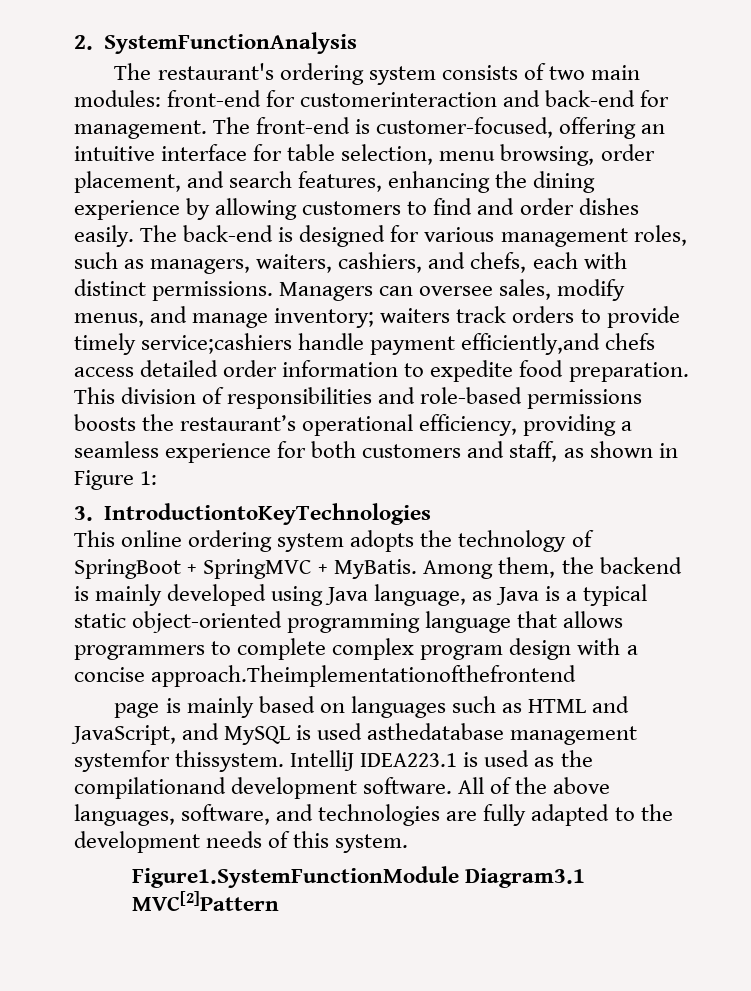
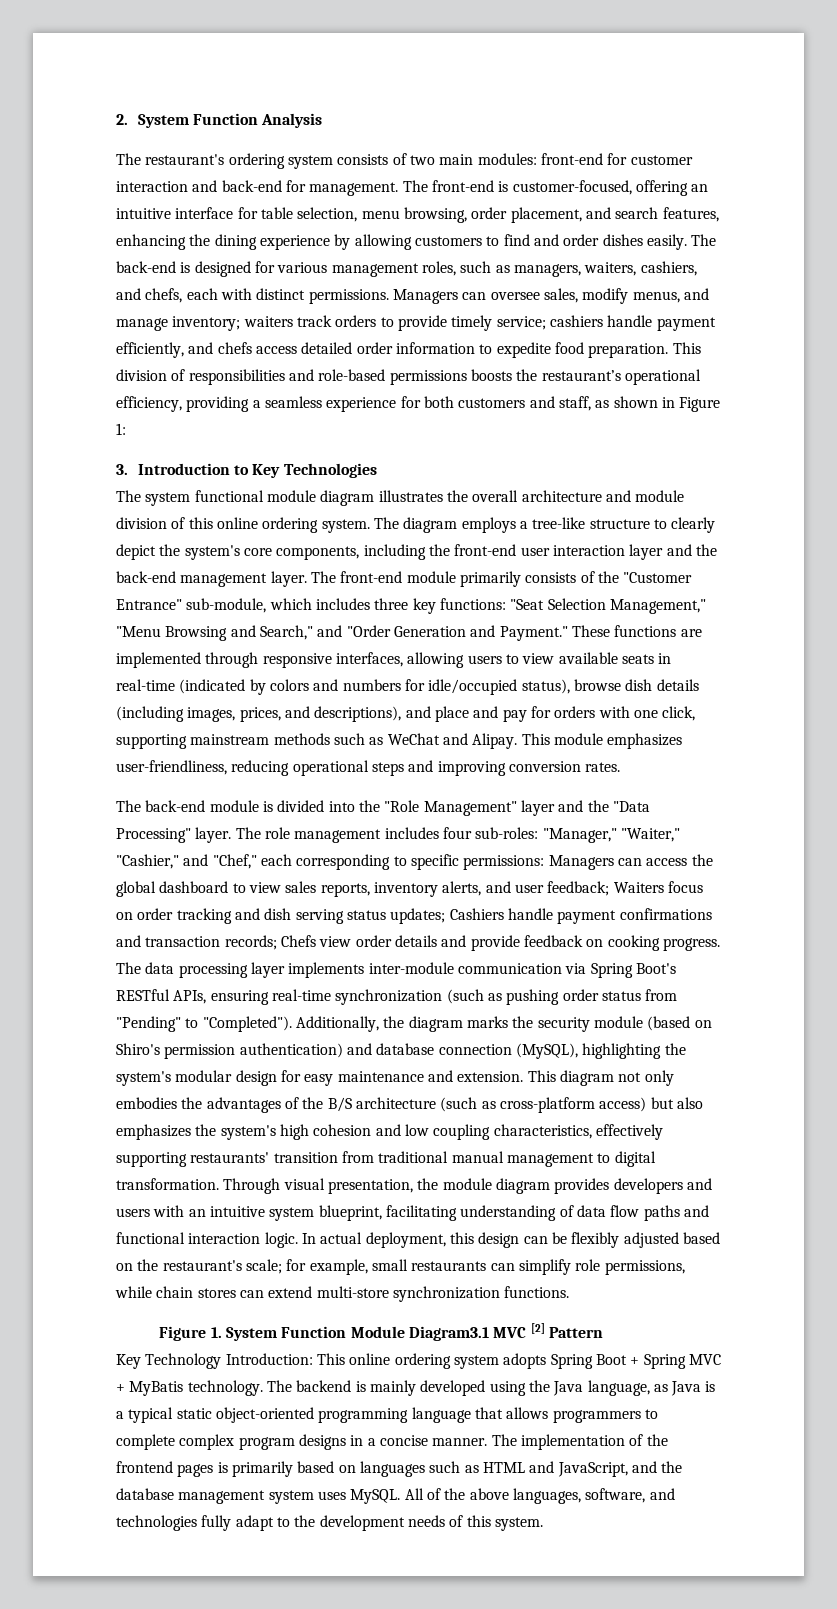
- 2. SystemFunctionAnalysis
+ 2. System Function Analysis
- The restaurant's ordering system consists of two main modules: front-end for customerinteraction and back-end for management.
+ The restaurant's ordering system consists of two main modules: front-end for customer interaction and back-end for management.
- Managers can oversee sales, modify menus, and manage inventory; waiters track orders to provide timely service;cashiers handle payment efficiently,and chefs access detailed order information to expedite food preparation.
+ Managers can oversee sales, modify menus, and manage inventory; waiters track orders to provide timely service; cashiers handle payment efficiently, and chefs access detailed order information to expedite food preparation.
- 3. IntroductiontoKeyTechnologies
- This online ordering system adopts the technology of SpringBoot + SpringMVC + MyBatis. Among them, the backend is mainly developed using Java language, as Java is a typical static object-oriented programming language that allows programmers to complete complex program design with a concise approach.Theimplementationofthefrontend
- page is mainly based on languages such as HTML and JavaScript, and MySQL is used asthedatabase management systemfor thissystem. IntelliJ IDEA223.1 is used as the compilationand development software.
+ 3. Introduction to Key Technologies
+ The system functional module diagram illustrates the overall architecture and module division of this online ordering system. The diagram employs a tree-like structure to clearly depict the system's core components, including the front-end user interaction layer and the back-end management layer. The front-end module primarily consists of the "Customer Entrance" sub-module, which includes three key functions: "Seat Selection Management," "Menu Browsing and Search," and "Order Generation and Payment." These functions are implemented through responsive interfaces, allowing users to view available seats in real-time (indicated by colors and numbers for idle/occupied status), browse dish details (including images, prices, and descriptions), and place and pay for orders with one click, supporting mainstream methods such as WeChat and Alipay. This module emphasizes user-friendliness, reducing operational steps and improving conversion rates.
+ The back-end module is divided into the "Role Management" layer and the "Data Processing" layer. The role management includes four sub-roles: "Manager," "Waiter," "Cashier," and "Chef," each corresponding to specific permissions: Managers can access the global dashboard to view sales reports, inventory alerts, and user feedback; Waiters focus on order tracking and dish serving status updates; Cashiers handle payment confirmations and transaction records; Chefs view order details and provide feedback on cooking progress. The data processing layer implements inter-module communication via Spring Boot's RESTful APIs, ensuring real-time synchronization (such as pushing order status from "Pending" to "Completed"). Additionally, the diagram marks the security module (based on Shiro's permission authentication) and database connection (MySQL), highlighting the system's modular design for easy maintenance and extension. This diagram not only embodies the advantages of the B/S architecture (such as cross-platform access) but also emphasizes the system's high cohesion and low coupling characteristics, effectively supporting restaurants' transition from traditional manual management to digital transformation. Through visual presentation, the module diagram provides developers and users with an intuitive system blueprint, facilitating understanding of data flow paths and functional interaction logic. In actual deployment, this design can be flexibly adjusted based on the restaurant's scale; for example, small restaurants can simplify role permissions, while chain stores can extend multi-store synchronization functions.
+ Figure 1. System Function Module Diagram3.1 MVC [2] Pattern
+ Key Technology Introduction: This online ordering system adopts Spring Boot + Spring MVC + MyBatis technology. The backend is mainly developed using the Java language, as Java is a typical static object-oriented programming language that allows programmers to complete complex program designs in a concise manner. The implementation of the frontend pages is primarily based on languages such as HTML and JavaScript, and the database management system uses MySQL.
- All of the above languages, software, and technologies are fully adapted to the development needs of this system.
+ All of the above languages, software, and technologies fully adapt to the development needs of this system.
- Figure1.SystemFunctionModule Diagram3.1 MVC[2]Pattern

